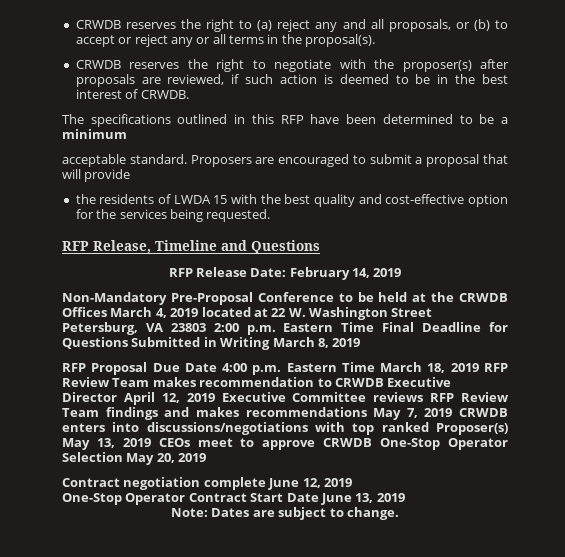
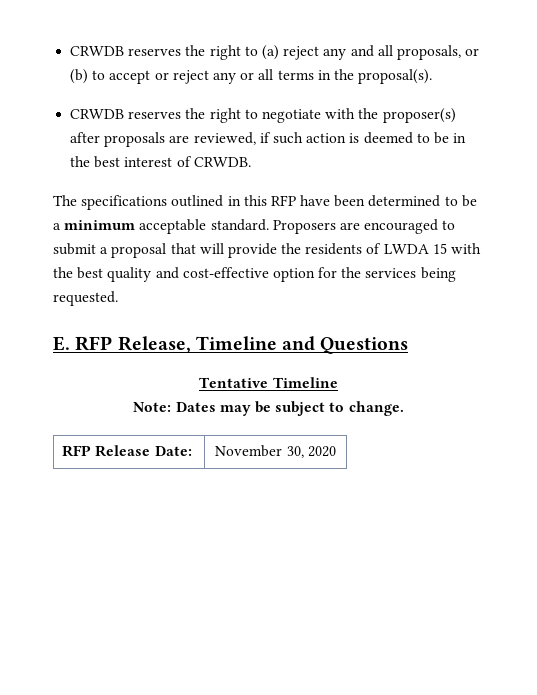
- The specifications outlined in this RFP have been determined to be a minimum
- acceptable standard.
+ The specifications outlined in this RFP have been determined to be a minimum acceptable standard.
- Proposers are encouraged to submit a proposal that will provide
- the residents of LWDA 15 with the best quality and cost-effective option for the services being requested.
+ Proposers are encouraged to submit a proposal that will provide the residents of LWDA 15 with the best quality and cost-effective option for the services being requested.
- RFP Release, Timeline and Questions
+ E. RFP Release, Timeline and Questions
- RFP Release Date: February 14, 2019
- Non-Mandatory Pre-Proposal Conference to be held at the CRWDB Offices March 4, 2019 located at 22 W. Washington Street Petersburg, VA 23803 2:00 p.m. Eastern Time Final Deadline for Questions Submitted in Writing March 8, 2019
- RFP Proposal Due Date 4:00 p.m. Eastern Time March 18, 2019 RFP Review Team makes recommendation to CRWDB Executive Director April 12, 2019 Executive Committee reviews RFP Review Team findings and makes recommendations May 7, 2019 CRWDB enters into discussions/negotiations with top ranked Proposer(s) May 13, 2019 CEOs meet to approve CRWDB One-Stop Operator Selection May 20, 2019
- Contract negotiation complete June 12, 2019
- One-Stop Operator Contract Start Date June 13, 2019
- Note: Dates are subject to change.
+ Tentative Timeline
+ Note: Dates may be subject to change.
+ RFP Release Date: | November 30, 2020

